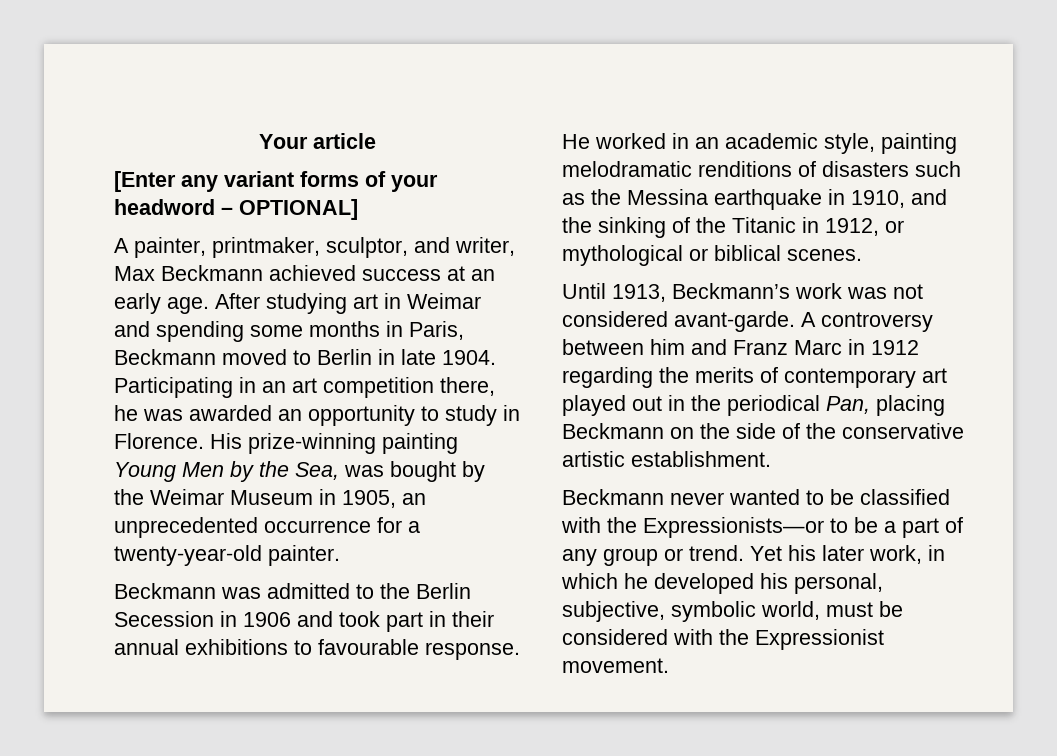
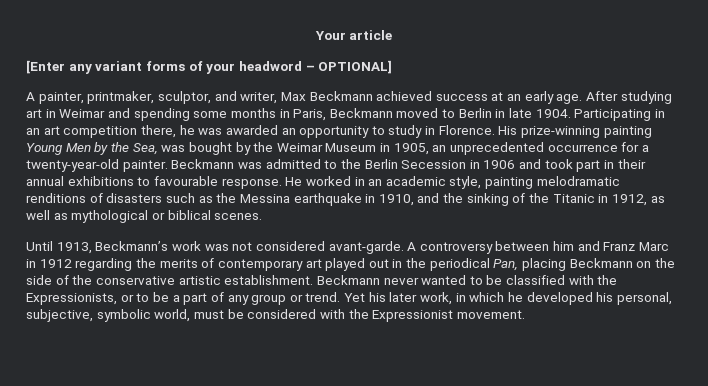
- His prize-winning painting Young Men by the Sea, was bought by the Weimar Museum in 1905, an unprecedented occurrence for a twenty-year-old painter.
- Beckmann was admitted to the Berlin Secession in 1906 and took part in their annual exhibitions to favourable response.
+ His prize-winning painting Young Men by the Sea, was bought by the Weimar Museum in 1905, an unprecedented occurrence for a twenty-year-old painter. Beckmann was admitted to the Berlin Secession in 1906 and took part in their annual exhibitions to favourable response.
- He worked in an academic style, painting melodramatic renditions of disasters such as the Messina earthquake in 1910, and the sinking of the Titanic in 1912, or mythological or biblical scenes.
+ He worked in an academic style, painting melodramatic renditions of disasters such as the Messina earthquake in 1910, and the sinking of the Titanic in 1912, as well as mythological or biblical scenes.
- A controversy between him and Franz Marc in 1912 regarding the merits of contemporary art played out in the periodical Pan, placing Beckmann on the side of the conservative artistic establishment.
- Beckmann never wanted to be classified with the Expressionists—or to be a part of any group or trend.
+ A controversy between him and Franz Marc in 1912 regarding the merits of contemporary art played out in the periodical Pan, placing Beckmann on the side of the conservative artistic establishment. Beckmann never wanted to be classified with the Expressionists, or to be a part of any group or trend.

